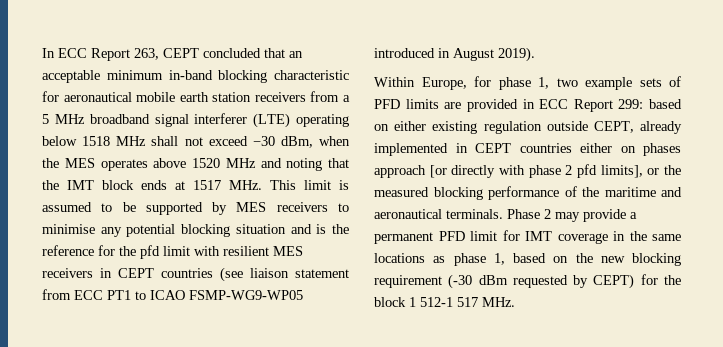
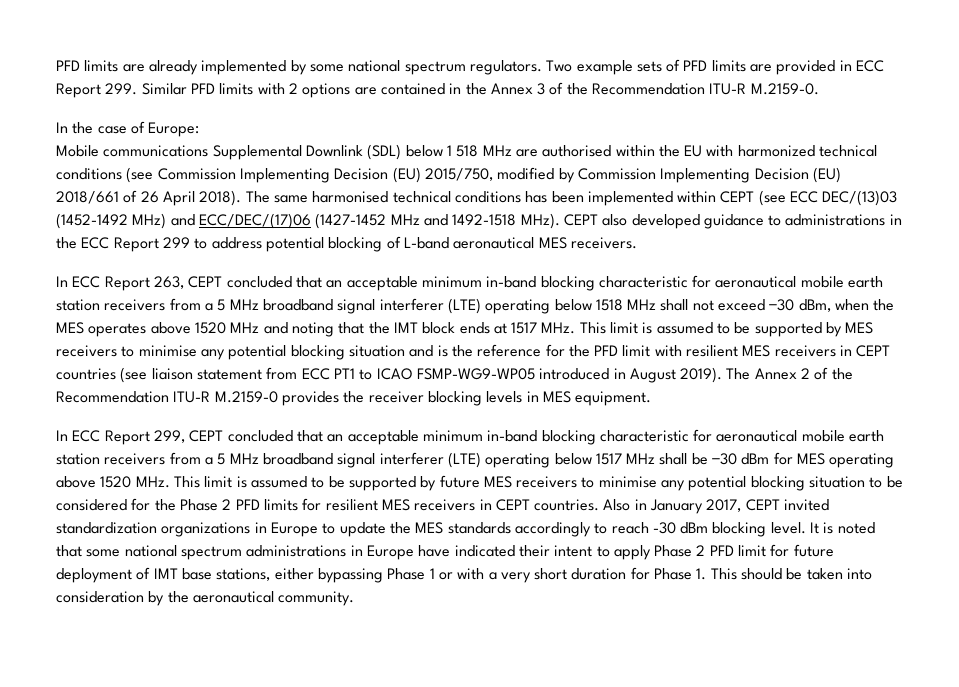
+ PFD limits are already implemented by some national spectrum regulators. Two example sets of PFD limits are provided in ECC Report 299. Similar PFD limits with 2 options are contained in the Annex 3 of the Recommendation ITU-R M.2159-0.
+ In the case of Europe:
+ Mobile communications Supplemental Downlink (SDL) below 1 518 MHz are authorised within the EU with harmonized technical conditions (see Commission Implementing Decision (EU) 2015/750, modified by Commission Implementing Decision (EU) 2018/661 of 26 April 2018). The same harmonised technical conditions has been implemented within CEPT (see ECC DEC/(13)03 (1452-1492 MHz) and ECC/DEC/(17)06 (1427-1452 MHz and 1492-1518 MHz). CEPT also developed guidance to administrations in the ECC Report 299 to address potential blocking of L-band aeronautical MES receivers.
- In ECC Report 263, CEPT concluded that an acceptable minimum in-band blocking characteristic for aeronautical mobile earth station receivers from a 5 MHz broadband signal interferer (LTE) operating below 1518 MHz shall not exceed −30 dBm, when the MES operates above 1520 MHz and noting that the IMT block ends at 1517 MHz. This limit is assumed to be supported by MES receivers to minimise any potential blocking situation and is the reference for the pfd limit with resilient MES receivers in CEPT countries (see liaison statement from ECC PT1 to ICAO FSMP-WG9-WP05 introduced in August 2019).
- Within Europe, for phase 1, two example sets of PFD limits are provided in ECC Report 299: based on either existing regulation outside CEPT, already implemented in CEPT countries either on phases approach [or directly with phase 2 pfd limits], or the measured blocking performance of the maritime and aeronautical terminals. Phase 2 may provide a permanent PFD limit for IMT coverage in the same locations as phase 1, based on the new blocking requirement (-30 dBm requested by CEPT) for the block 1 512-1 517 MHz.
+ In ECC Report 263, CEPT concluded that an acceptable minimum in-band blocking characteristic for aeronautical mobile earth station receivers from a 5 MHz broadband signal interferer (LTE) operating below 1518 MHz shall not exceed −30 dBm, when the MES operates above 1520 MHz and noting that the IMT block ends at 1517 MHz. This limit is assumed to be supported by MES receivers to minimise any potential blocking situation and is the reference for the PFD limit with resilient MES receivers in CEPT countries (see liaison statement from ECC PT1 to ICAO FSMP-WG9-WP05 introduced in August 2019). The Annex 2 of the Recommendation ITU-R M.2159-0 provides the receiver blocking levels in MES equipment.
+ In ECC Report 299, CEPT concluded that an acceptable minimum in-band blocking characteristic for aeronautical mobile earth station receivers from a 5 MHz broadband signal interferer (LTE) operating below 1517 MHz shall be −30 dBm for MES operating above 1520 MHz. This limit is assumed to be supported by future MES receivers to minimise any potential blocking situation to be considered for the Phase 2 PFD limits for resilient MES receivers in CEPT countries. Also in January 2017, CEPT invited standardization organizations in Europe to update the MES standards accordingly to reach -30 dBm blocking level. It is noted that some national spectrum administrations in Europe have indicated their intent to apply Phase 2 PFD limit for future deployment of IMT base stations, either bypassing Phase 1 or with a very short duration for Phase 1. This should be taken into consideration by the aeronautical community.

